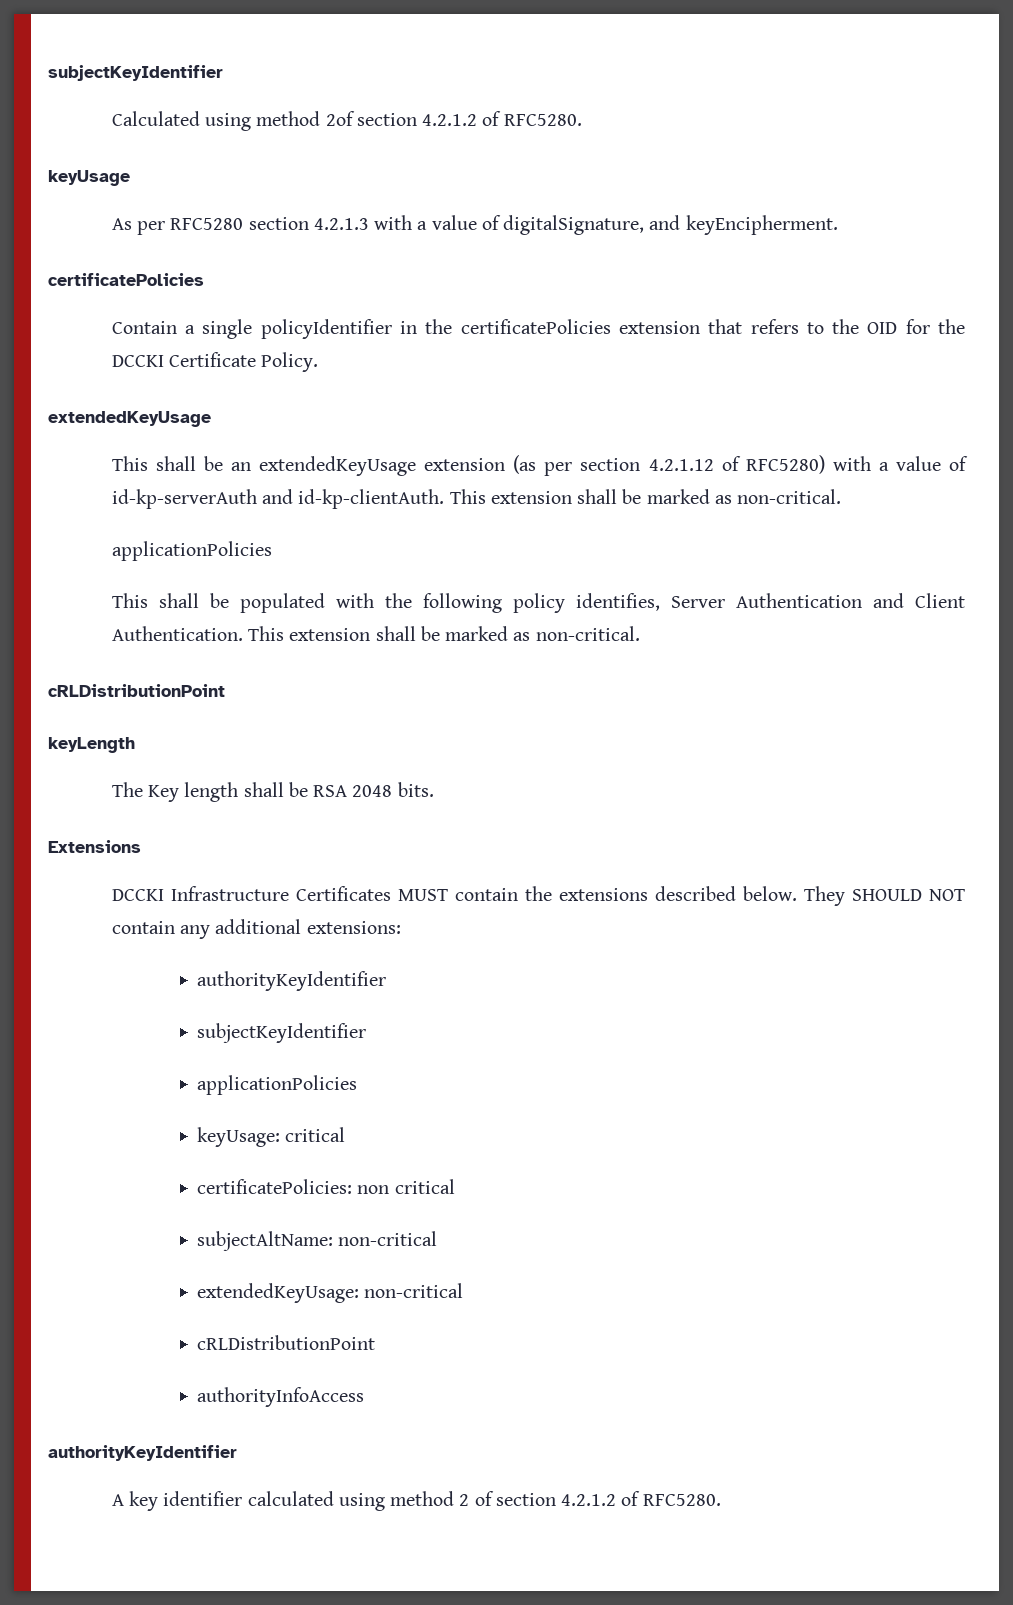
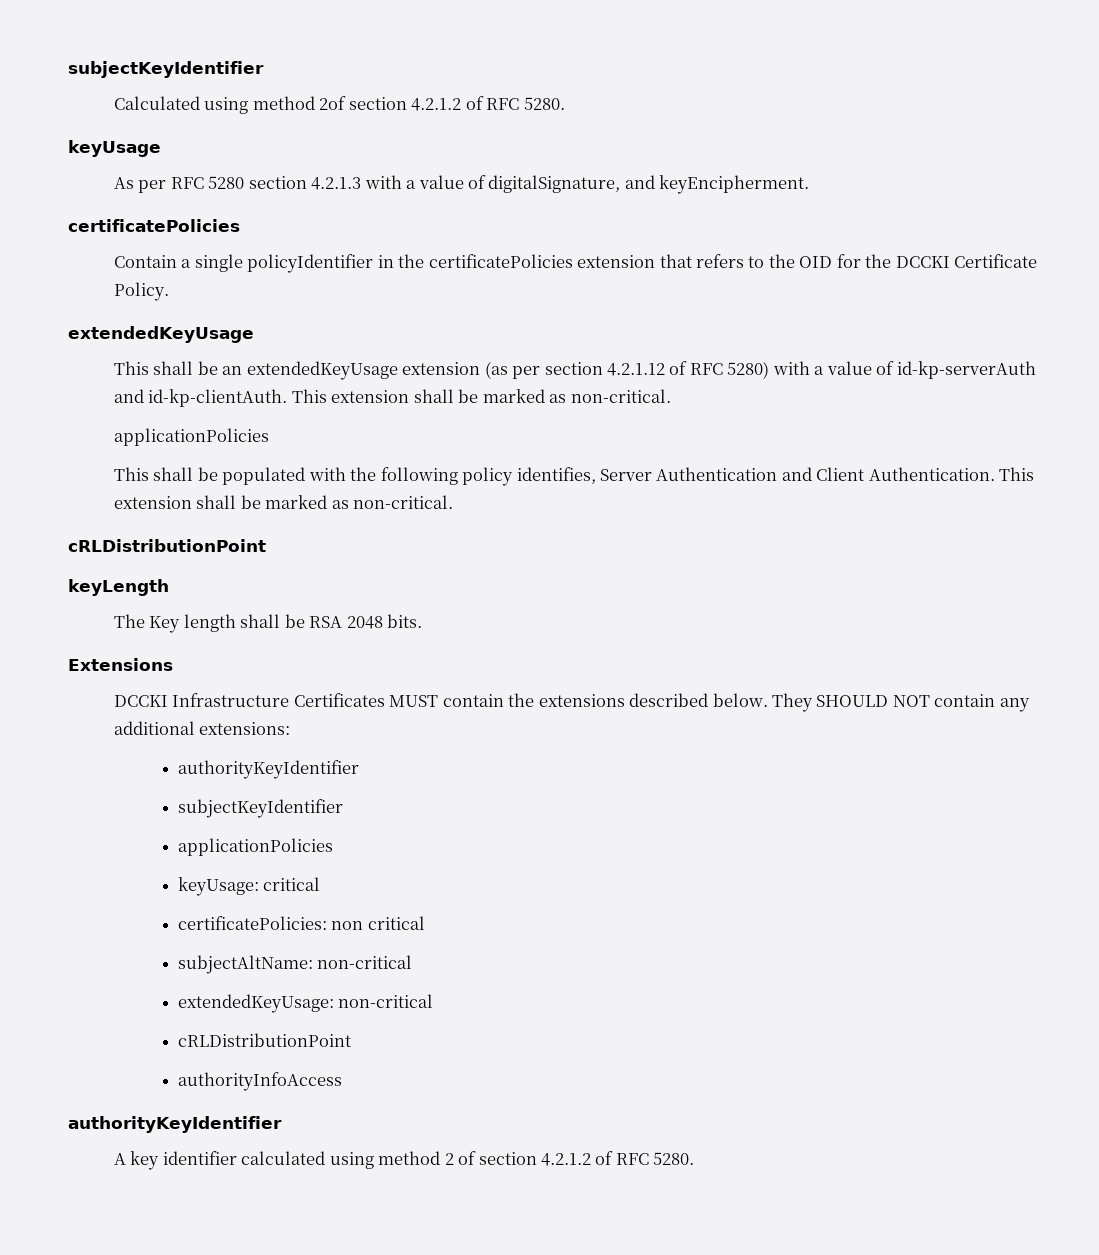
- Calculated using method 2of section 4.2.1.2 of RFC5280.
+ Calculated using method 2of section 4.2.1.2 of RFC 5280.
- As per RFC5280 section 4.2.1.3 with a value of digitalSignature, and keyEncipherment.
+ As per RFC 5280 section 4.2.1.3 with a value of digitalSignature, and keyEncipherment.
- This shall be an extendedKeyUsage extension (as per section 4.2.1.12 of RFC5280) with a value of id-kp-serverAuth and id-kp-clientAuth.
+ This shall be an extendedKeyUsage extension (as per section 4.2.1.12 of RFC 5280) with a value of id-kp-serverAuth and id-kp-clientAuth.
- A key identifier calculated using method 2 of section 4.2.1.2 of RFC5280.
+ A key identifier calculated using method 2 of section 4.2.1.2 of RFC 5280.

